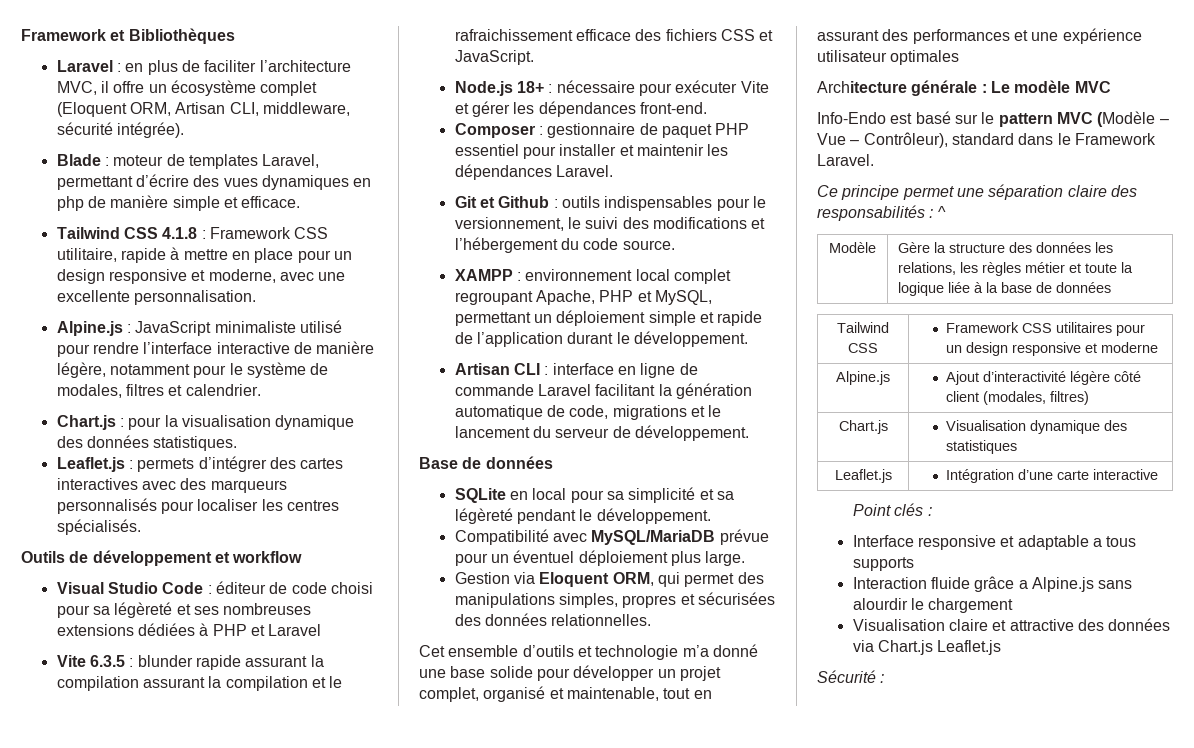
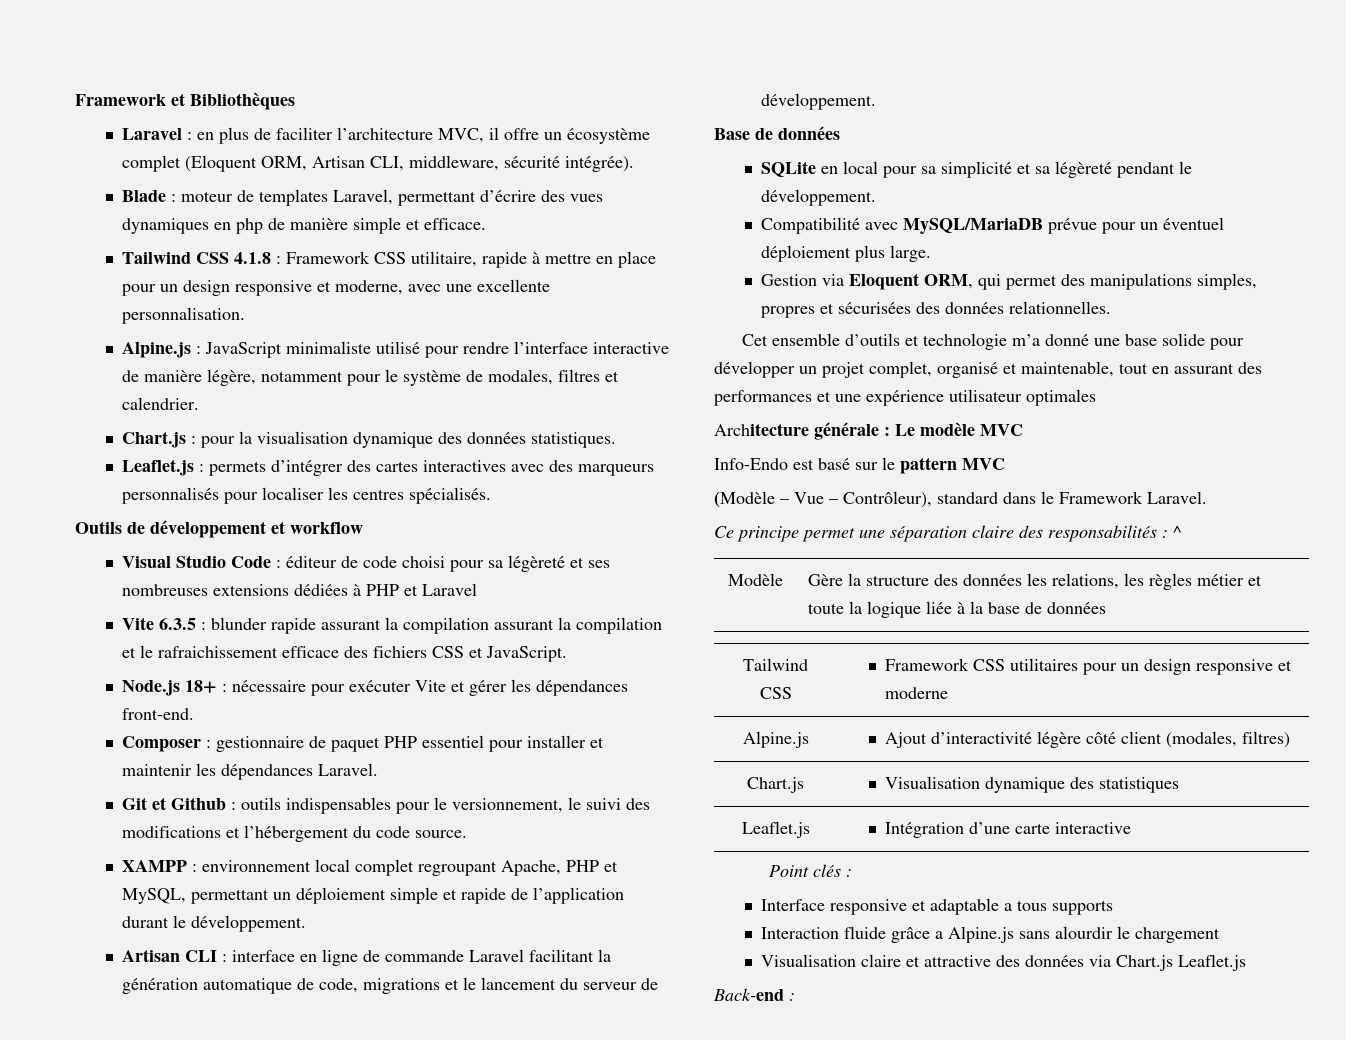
- Info-Endo est basé sur le pattern MVC (Modèle – Vue – Contrôleur), standard dans le Framework Laravel.
+ Info-Endo est basé sur le pattern MVC
+ (Modèle – Vue – Contrôleur), standard dans le Framework Laravel.
- Sécurité :
+ Back-end :

